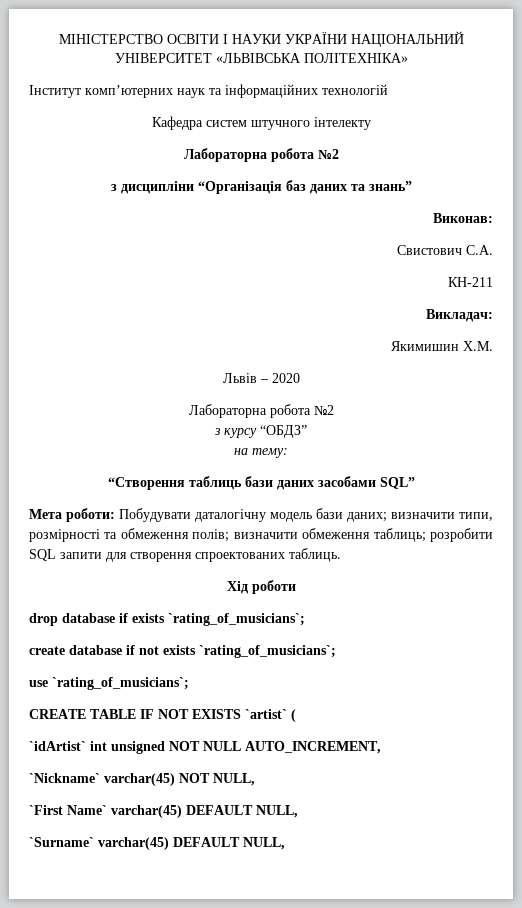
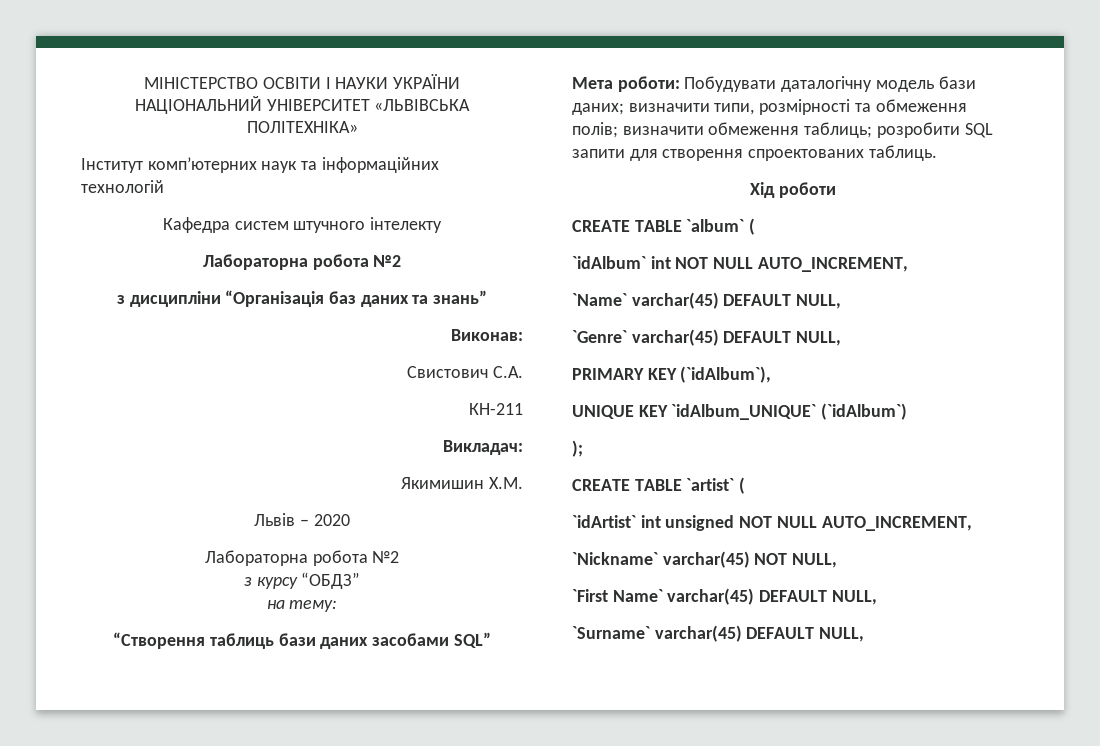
- drop database if exists `rating_of_musicians`;
- create database if not exists `rating_of_musicians`;
- use `rating_of_musicians`;
- CREATE TABLE IF NOT EXISTS `artist` (
+ CREATE TABLE `album` (
+ `idAlbum` int NOT NULL AUTO_INCREMENT,
+ `Name` varchar(45) DEFAULT NULL,
+ `Genre` varchar(45) DEFAULT NULL,
+ PRIMARY KEY (`idAlbum`),
+ UNIQUE KEY `idAlbum_UNIQUE` (`idAlbum`)
+ );
+ CREATE TABLE `artist` (

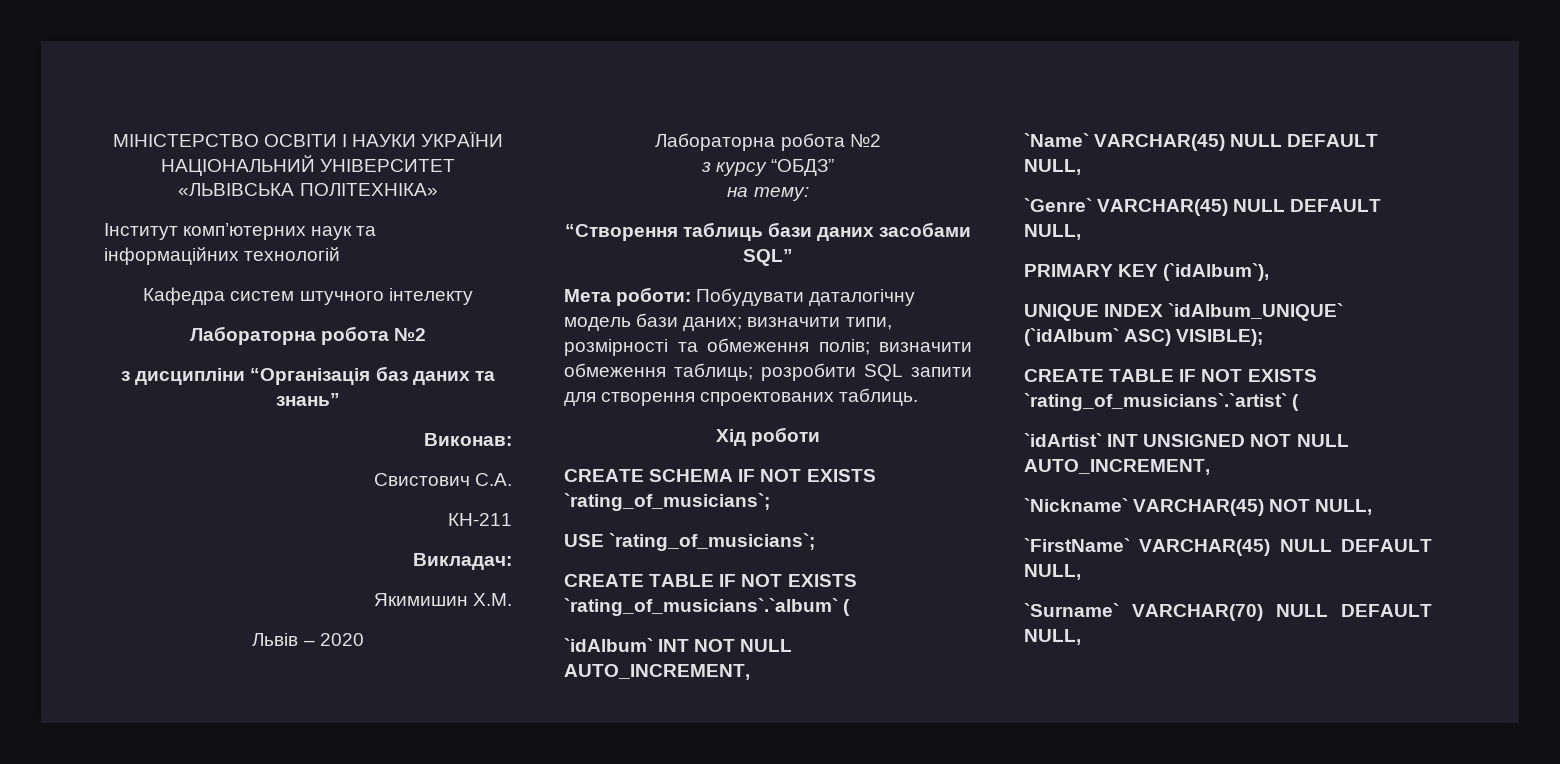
- CREATE TABLE `album` (
+ CREATE SCHEMA IF NOT EXISTS `rating_of_musicians`;
+ USE `rating_of_musicians`;
+ CREATE TABLE IF NOT EXISTS `rating_of_musicians`.`album` (
- `idAlbum` int NOT NULL AUTO_INCREMENT,
+ `idAlbum` INT NOT NULL AUTO_INCREMENT,
- `Name` varchar(45) DEFAULT NULL,
+ `Name` VARCHAR(45) NULL DEFAULT NULL,
- `Genre` varchar(45) DEFAULT NULL,
+ `Genre` VARCHAR(45) NULL DEFAULT NULL,
- UNIQUE KEY `idAlbum_UNIQUE` (`idAlbum`)
- );
- CREATE TABLE `artist` (
+ UNIQUE INDEX `idAlbum_UNIQUE` (`idAlbum` ASC) VISIBLE);
+ CREATE TABLE IF NOT EXISTS `rating_of_musicians`.`artist` (
- `idArtist` int unsigned NOT NULL AUTO_INCREMENT,
+ `idArtist` INT UNSIGNED NOT NULL AUTO_INCREMENT,
- `Nickname` varchar(45) NOT NULL,
+ `Nickname` VARCHAR(45) NOT NULL,
- `First Name` varchar(45) DEFAULT NULL,
+ `FirstName` VARCHAR(45) NULL DEFAULT NULL,
- `Surname` varchar(45) DEFAULT NULL,
+ `Surname` VARCHAR(70) NULL DEFAULT NULL,

